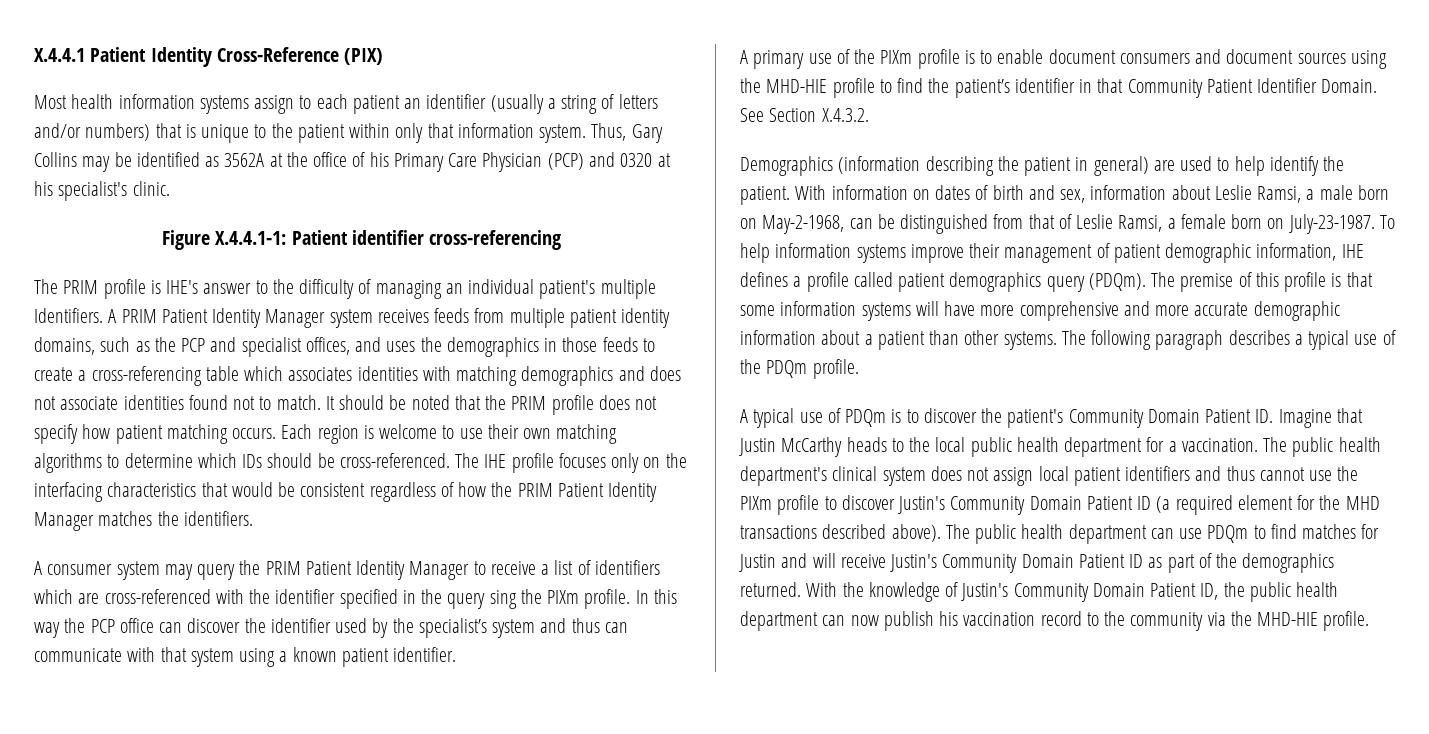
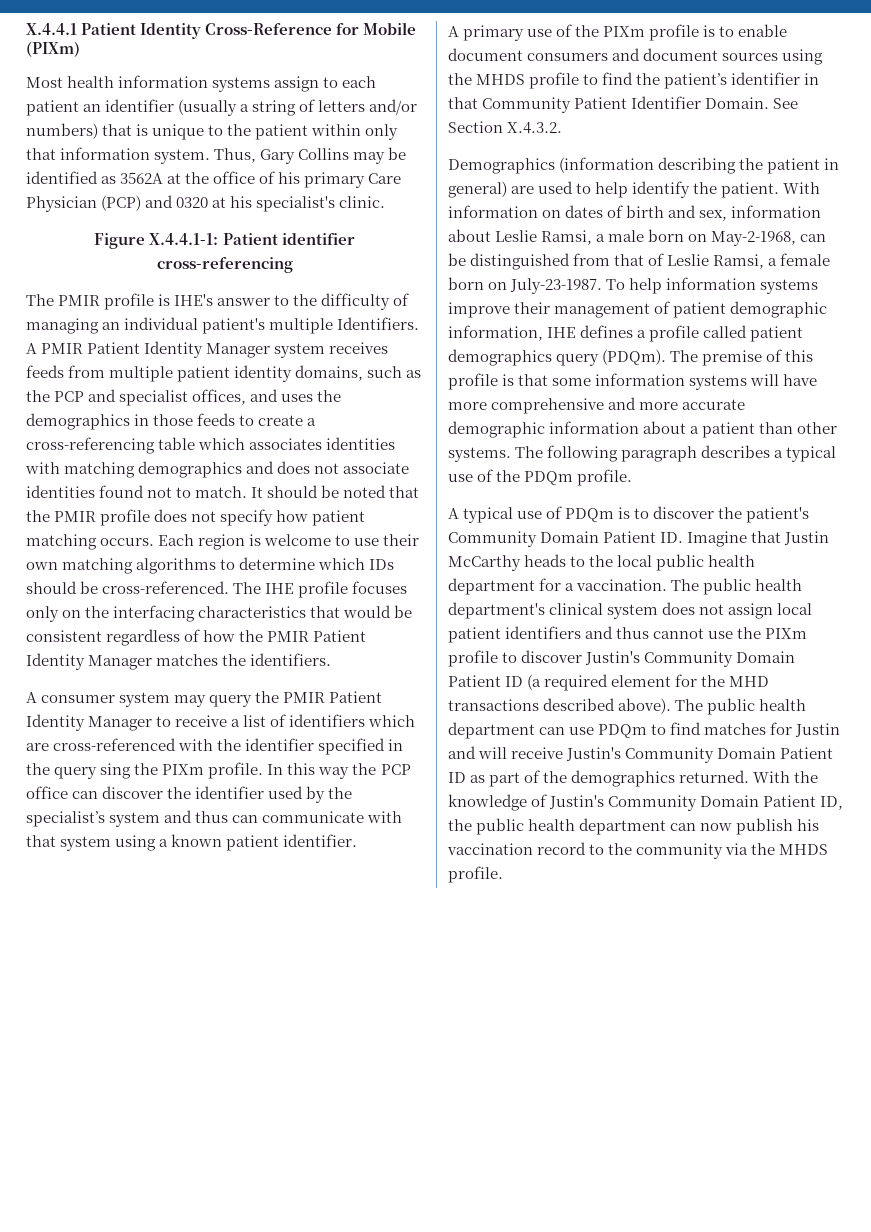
- X.4.4.1 Patient Identity Cross-Reference (PIX)
+ X.4.4.1 Patient Identity Cross-Reference for Mobile (PIXm)
- Thus, Gary Collins may be identified as 3562A at the office of his Primary Care Physician (PCP) and 0320 at his specialist's clinic.
+ Thus, Gary Collins may be identified as 3562A at the office of his primary Care Physician (PCP) and 0320 at his specialist's clinic.
- The PRIM profile is IHE's answer to the difficulty of managing an individual patient's multiple Identifiers.
+ The PMIR profile is IHE's answer to the difficulty of managing an individual patient's multiple Identifiers.
- A PRIM Patient Identity Manager system receives feeds from multiple patient identity domains, such as the PCP and specialist offices, and uses the demographics in those feeds to create a cross-referencing table which associates identities with matching demographics and does not associate identities found not to match.
+ A PMIR Patient Identity Manager system receives feeds from multiple patient identity domains, such as the PCP and specialist offices, and uses the demographics in those feeds to create a cross-referencing table which associates identities with matching demographics and does not associate identities found not to match.
- It should be noted that the PRIM profile does not specify how patient matching occurs.
+ It should be noted that the PMIR profile does not specify how patient matching occurs.
- The IHE profile focuses only on the interfacing characteristics that would be consistent regardless of how the PRIM Patient Identity Manager matches the identifiers.
+ The IHE profile focuses only on the interfacing characteristics that would be consistent regardless of how the PMIR Patient Identity Manager matches the identifiers.
- A consumer system may query the PRIM Patient Identity Manager to receive a list of identifiers which are cross-referenced with the identifier specified in the query sing the PIXm profile.
+ A consumer system may query the PMIR Patient Identity Manager to receive a list of identifiers which are cross-referenced with the identifier specified in the query sing the PIXm profile.
- A primary use of the PIXm profile is to enable document consumers and document sources using the MHD-HIE profile to find the patient’s identifier in that Community Patient Identifier Domain.
+ A primary use of the PIXm profile is to enable document consumers and document sources using the MHDS profile to find the patient’s identifier in that Community Patient Identifier Domain.
- With the knowledge of Justin's Community Domain Patient ID, the public health department can now publish his vaccination record to the community via the MHD-HIE profile.
+ With the knowledge of Justin's Community Domain Patient ID, the public health department can now publish his vaccination record to the community via the MHDS profile.

